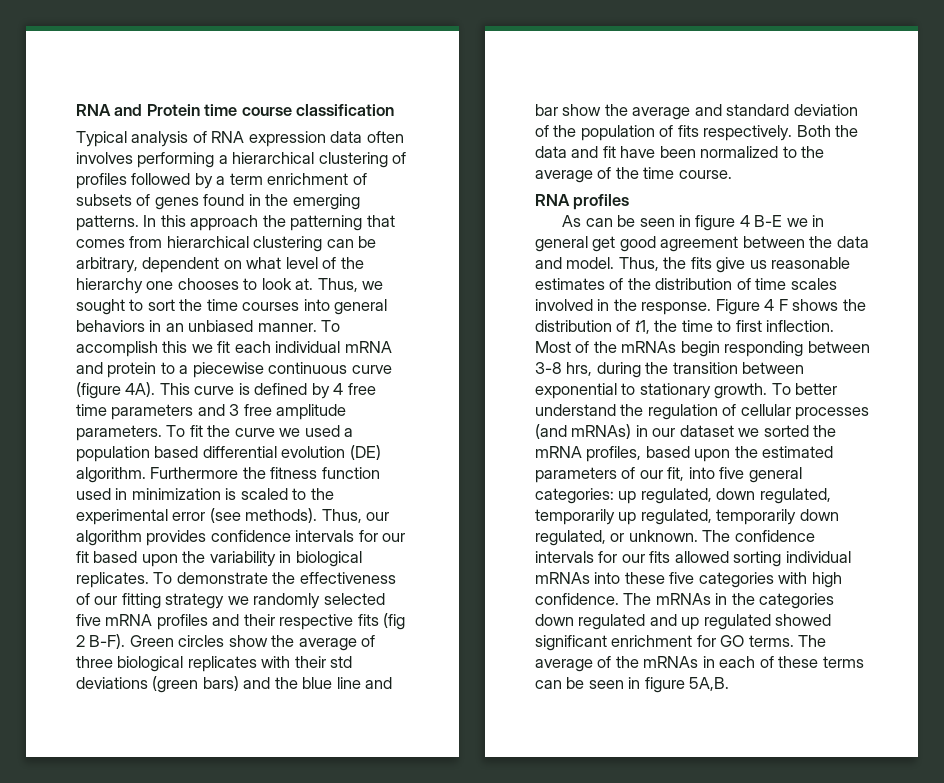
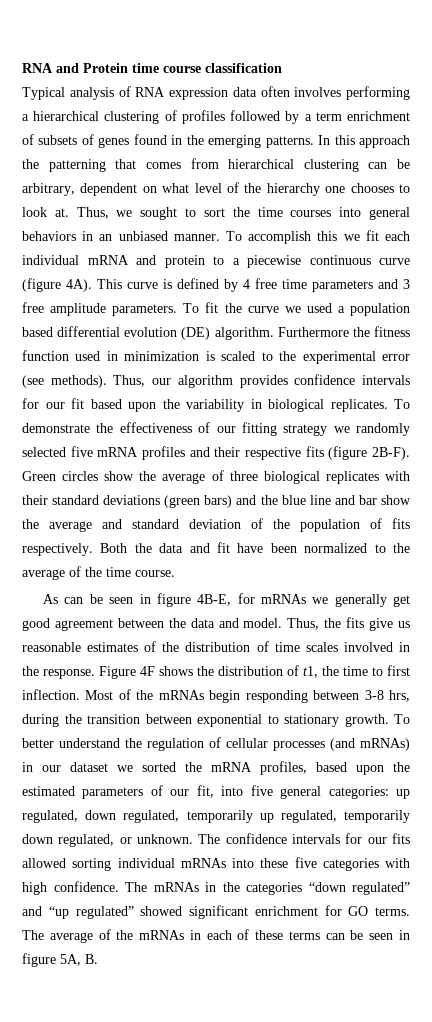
- To demonstrate the effectiveness of our fitting strategy we randomly selected five mRNA profiles and their respective fits (fig 2 B-F).
+ To demonstrate the effectiveness of our fitting strategy we randomly selected five mRNA profiles and their respective fits (figure 2B-F).
- Green circles show the average of three biological replicates with their std deviations (green bars) and the blue line and bar show the average and standard deviation of the population of fits respectively.
+ Green circles show the average of three biological replicates with their standard deviations (green bars) and the blue line and bar show the average and standard deviation of the population of fits respectively.
- RNA profiles
- As can be seen in figure 4 B-E we in general get good agreement between the data and model.
+ As can be seen in figure 4B-E, for mRNAs we generally get good agreement between the data and model.
- Figure 4 F shows the distribution of t1, the time to first inflection.
+ Figure 4F shows the distribution of t1, the time to first inflection.
- The mRNAs in the categories down regulated and up regulated showed significant enrichment for GO terms.
+ The mRNAs in the categories “down regulated” and “up regulated” showed significant enrichment for GO terms.
- The average of the mRNAs in each of these terms can be seen in figure 5A,B.
+ The average of the mRNAs in each of these terms can be seen in figure 5A, B.

